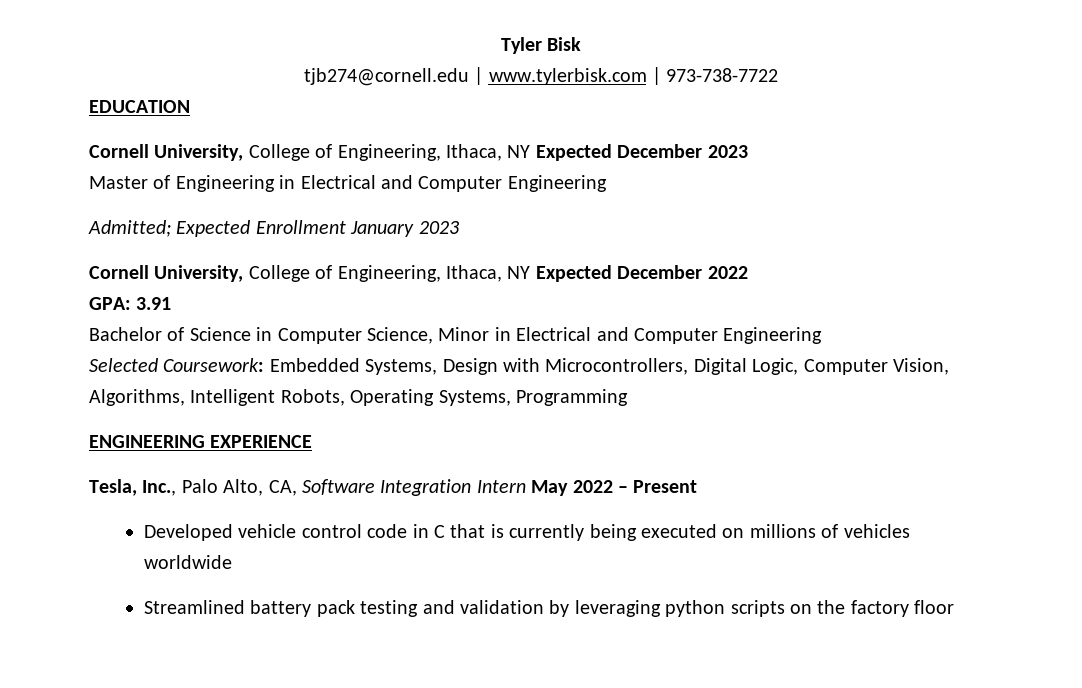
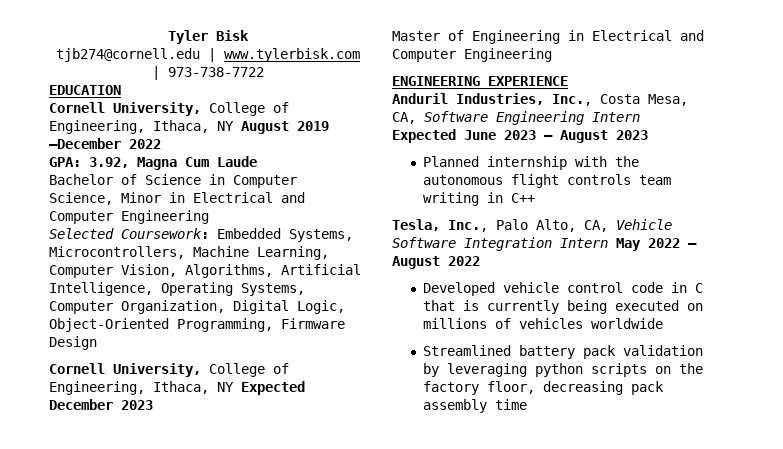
+ Cornell University, College of Engineering, Ithaca, NY August 2019 –December 2022
+ GPA: 3.92, Magna Cum Laude
+ Bachelor of Science in Computer Science, Minor in Electrical and Computer Engineering
+ Selected Coursework: Embedded Systems, Microcontrollers, Machine Learning, Computer Vision, Algorithms, Artificial Intelligence, Operating Systems, Computer Organization, Digital Logic, Object-Oriented Programming, Firmware Design
- Admitted; Expected Enrollment January 2023
- Cornell University, College of Engineering, Ithaca, NY Expected December 2022
- GPA: 3.91
- Bachelor of Science in Computer Science, Minor in Electrical and Computer Engineering
- Selected Coursework: Embedded Systems, Design with Microcontrollers, Digital Logic, Computer Vision, Algorithms, Intelligent Robots, Operating Systems, Programming
  ENGINEERING EXPERIENCE
+ Anduril Industries, Inc., Costa Mesa, CA, Software Engineering Intern Expected June 2023 – August 2023
+ Planned internship with the autonomous flight controls team writing in C++
- Tesla, Inc., Palo Alto, CA, Software Integration Intern May 2022 – Present
+ Tesla, Inc., Palo Alto, CA, Vehicle Software Integration Intern May 2022 – August 2022
- Streamlined battery pack testing and validation by leveraging python scripts on the factory floor
+ Streamlined battery pack validation by leveraging python scripts on the factory floor, decreasing pack assembly time

